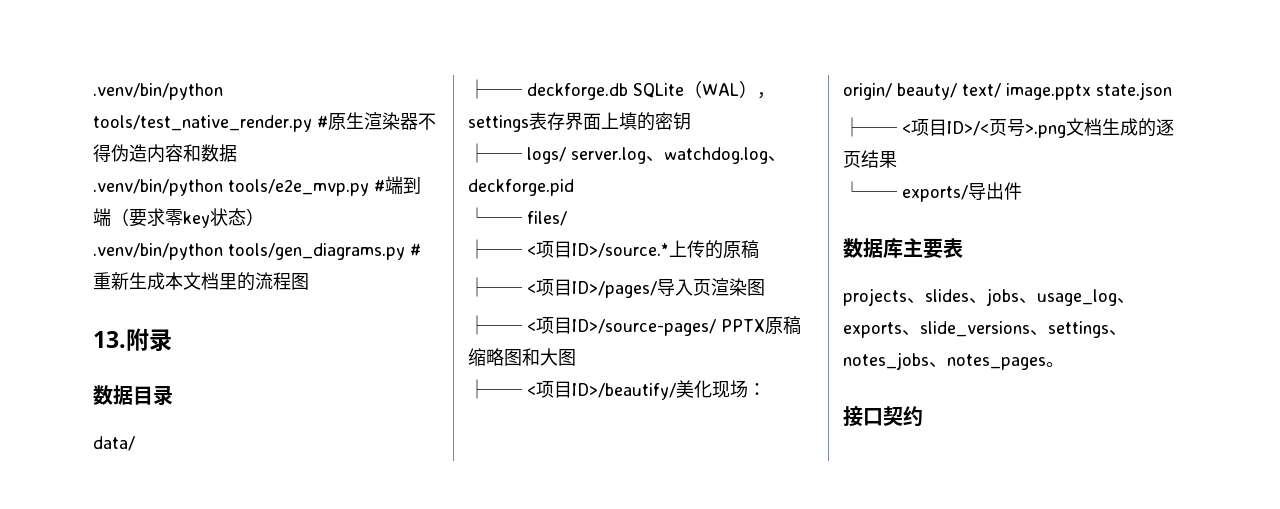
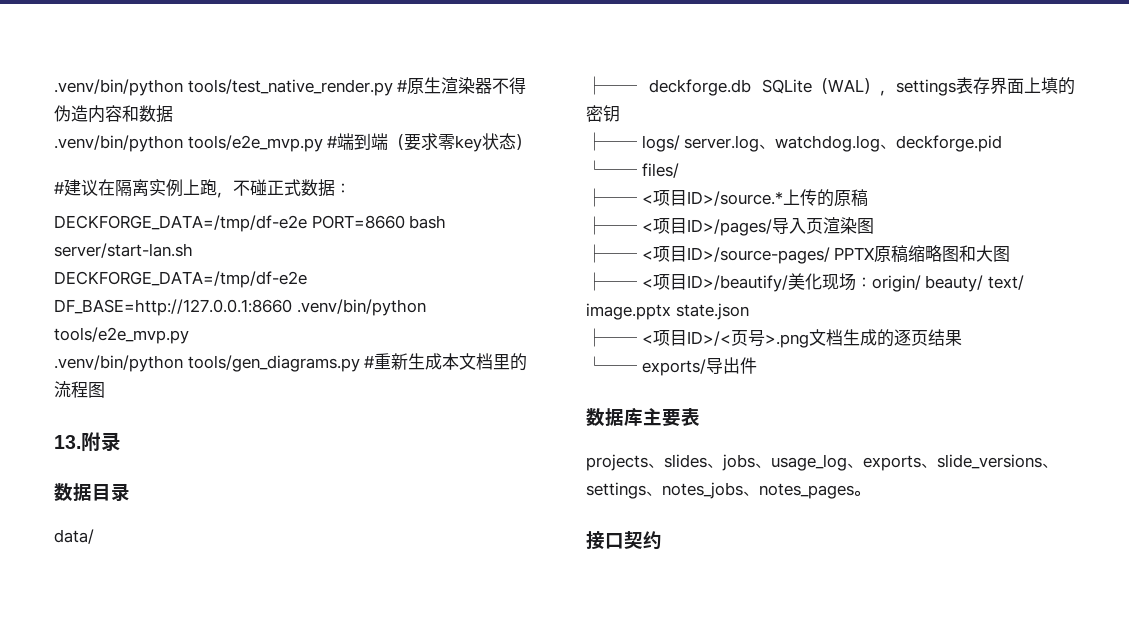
+ #建议在隔离实例上跑，不碰正式数据：
+ DECKFORGE_DATA=/tmp/df-e2e PORT=8660 bash server/start-lan.sh
+ DECKFORGE_DATA=/tmp/df-e2e DF_BASE=http://127.0.0.1:8660 .venv/bin/python tools/e2e_mvp.py

